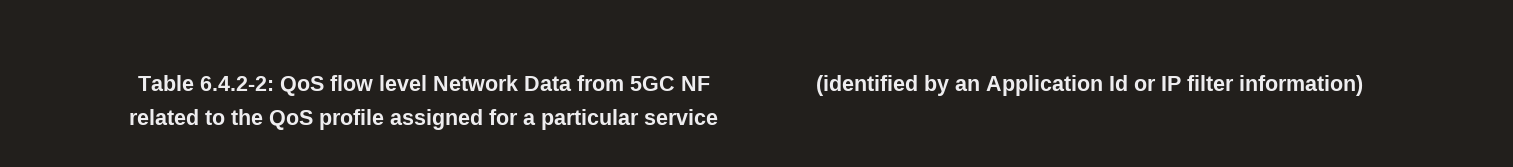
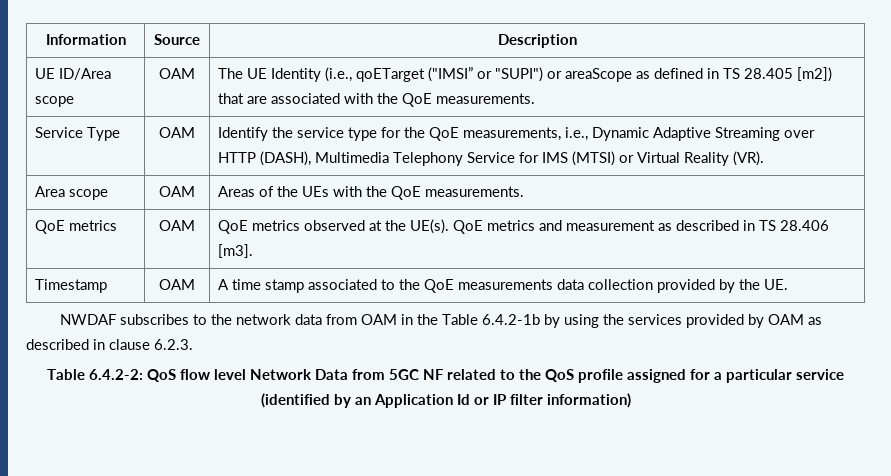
+ Information | Source | Description
+ UE ID/Area scope | OAM | The UE Identity (i.e., qoETarget ("IMSI” or "SUPI") or areaScope as defined in TS 28.405 [m2]) that are associated with the QoE measurements.
+ Service Type | OAM | Identify the service type for the QoE measurements, i.e., Dynamic Adaptive Streaming over HTTP (DASH), Multimedia Telephony Service for IMS (MTSI) or Virtual Reality (VR).
+ Area scope | OAM | Areas of the UEs with the QoE measurements.
+ QoE metrics | OAM | QoE metrics observed at the UE(s). QoE metrics and measurement as described in TS 28.406 [m3].
+ Timestamp | OAM | A time stamp associated to the QoE measurements data collection provided by the UE.
+ NWDAF subscribes to the network data from OAM in the Table 6.4.2-1b by using the services provided by OAM as described in clause 6.2.3.

